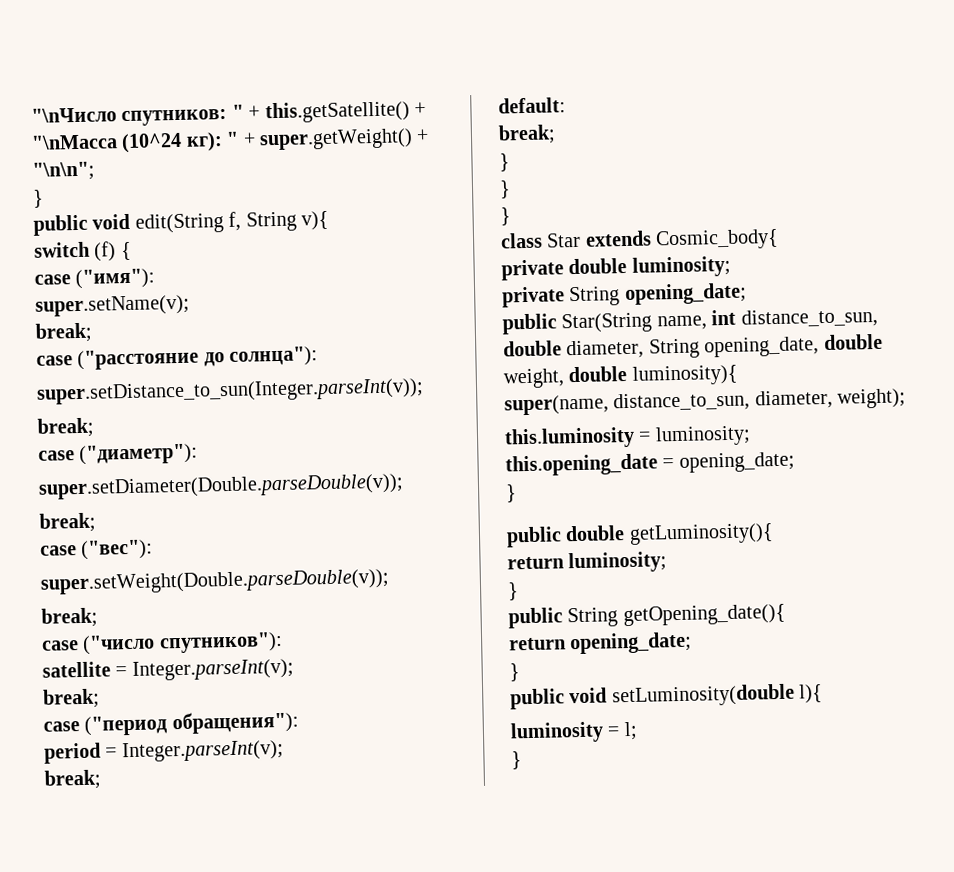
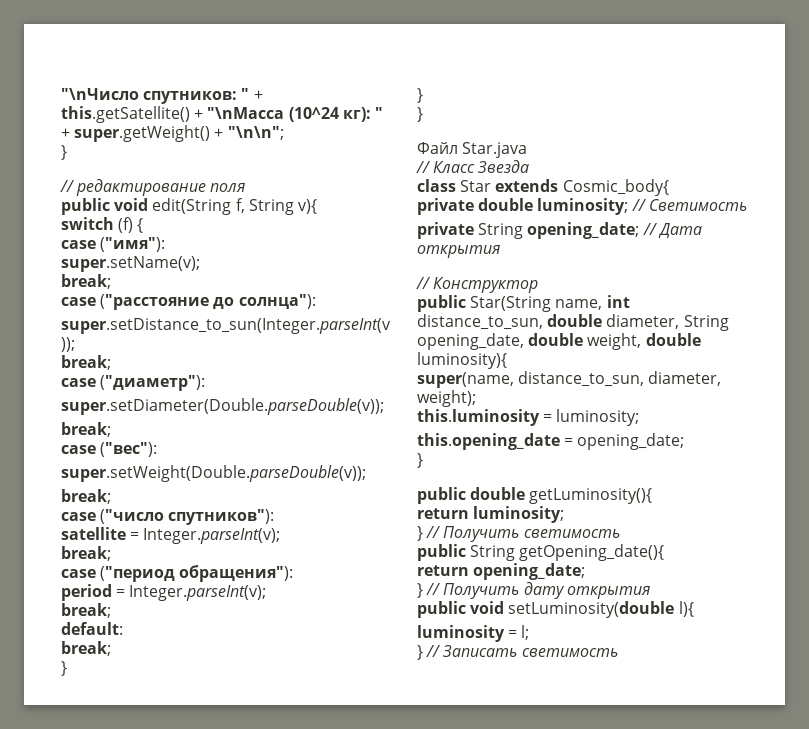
+ // редактирование поля
+ Файл Star.java
+ // Класс Звезда
- private double luminosity;
+ private double luminosity; // Светимость
- private String opening_date;
+ private String opening_date; // Дата открытия
+ // Конструктор
  return luminosity;
- }
+ } // Получить светимость
  return opening_date;
- }
+ } // Получить дату открытия
  luminosity = l;
- }
+ } // Записать светимость

